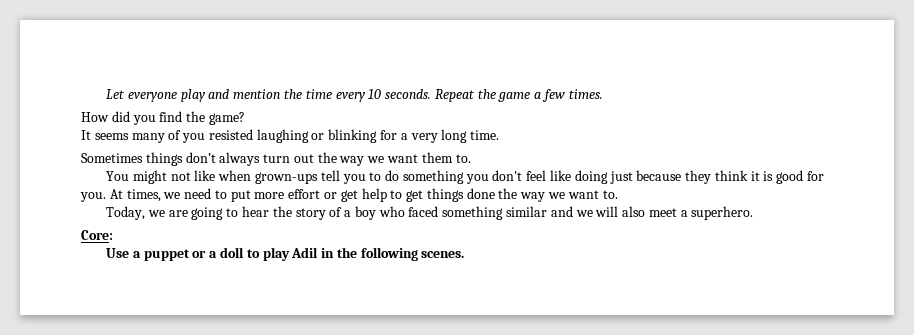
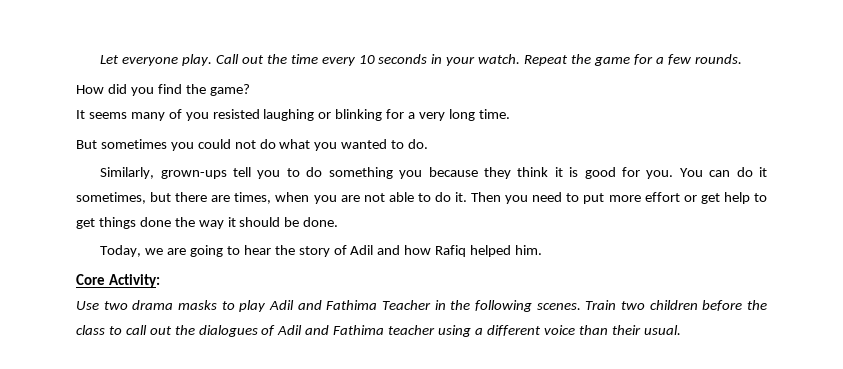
- Let everyone play and mention the time every 10 seconds.
+ Let everyone play. Call out the time every 10 seconds in your watch.
- Repeat the game a few times.
+ Repeat the game for a few rounds.
- Sometimes things don’t always turn out the way we want them to.
- You might not like when grown-ups tell you to do something you don't feel like doing just because they think it is good for you.
+ But sometimes you could not do what you wanted to do.
+ Similarly, grown-ups tell you to do something you because they think it is good for you.
- At times, we need to put more effort or get help to get things done the way we want to.
+ You can do it sometimes, but there are times, when you are not able to do it. Then you need to put more effort or get help to get things done the way it should be done.
- Today, we are going to hear the story of a boy who faced something similar and we will also meet a superhero.
- Core:
- Use a puppet or a doll to play Adil in the following scenes.
+ Today, we are going to hear the story of Adil and how Rafiq helped him.
+ Core Activity:
+ Use two drama masks to play Adil and Fathima Teacher in the following scenes. Train two children before the class to call out the dialogues of Adil and Fathima teacher using a different voice than their usual.

